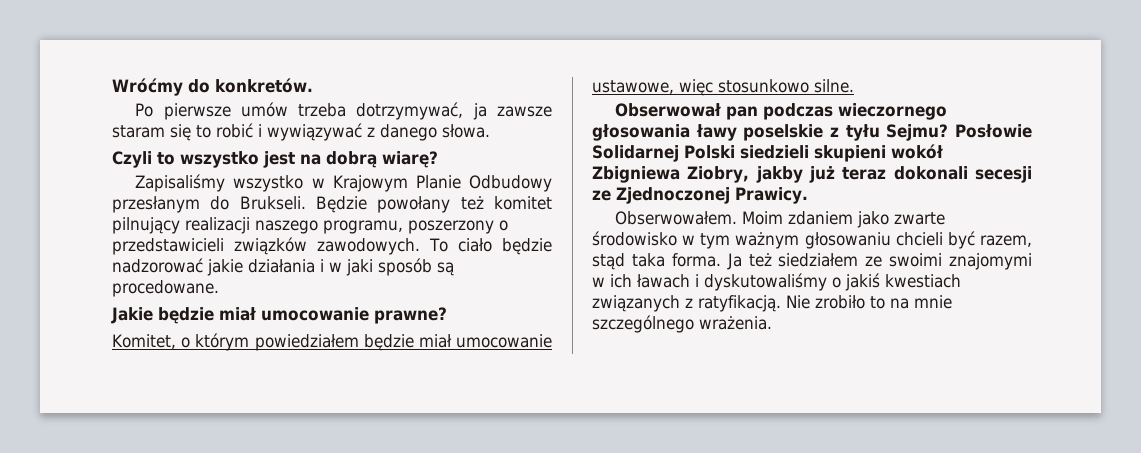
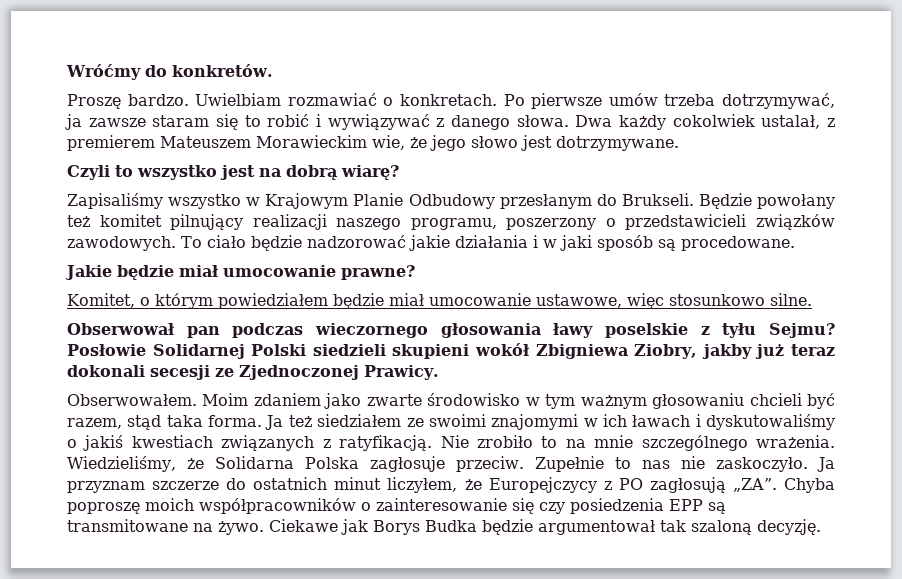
+ Proszę bardzo. Uwielbiam rozmawiać o konkretach.
+ Dwa każdy cokolwiek ustalał, z premierem Mateuszem Morawieckim wie, że jego słowo jest dotrzymywane.
+ Wiedzieliśmy, że Solidarna Polska zagłosuje przeciw. Zupełnie to nas nie zaskoczyło. Ja przyznam szczerze do ostatnich minut liczyłem, że Europejczycy z PO zagłosują „ZA”. Chyba poproszę moich współpracowników o zainteresowanie się czy posiedzenia EPP są transmitowane na żywo. Ciekawe jak Borys Budka będzie argumentował tak szaloną decyzję.

